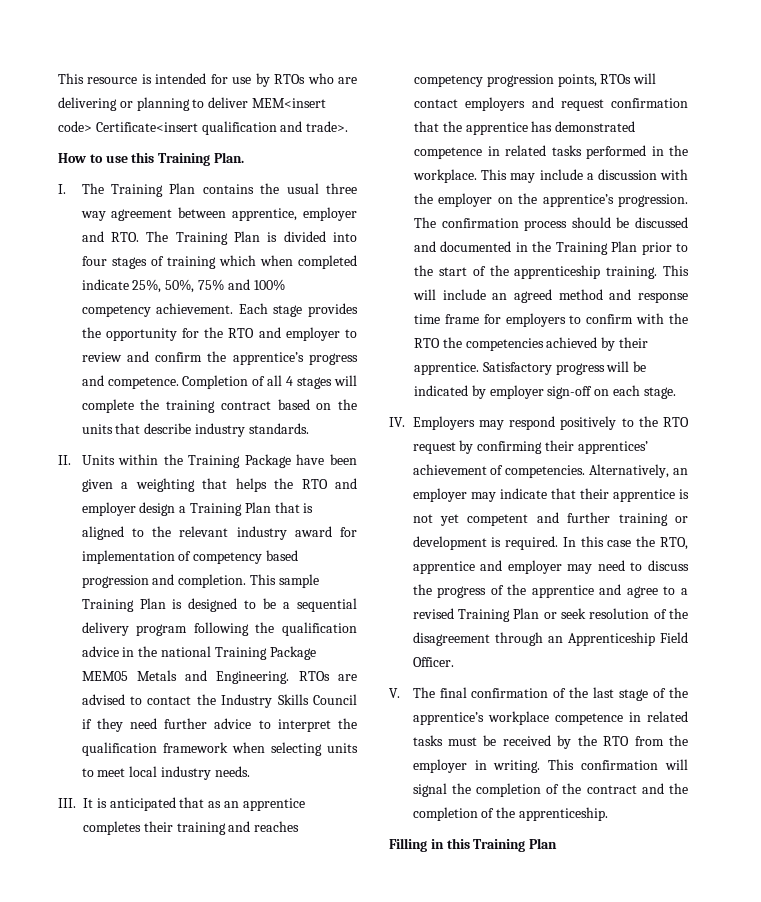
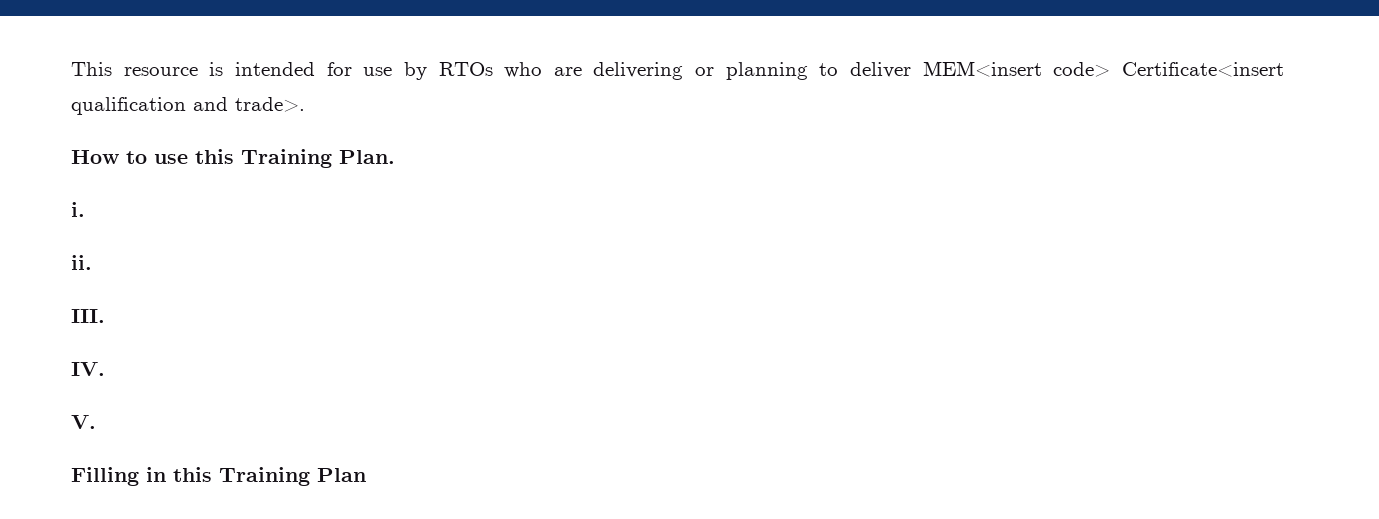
- I. The Training Plan contains the usual three way agreement between apprentice, employer and RTO. The Training Plan is divided into four stages of training which when completed indicate 25%, 50%, 75% and 100% competency achievement. Each stage provides the opportunity for the RTO and employer to review and confirm the apprentice’s progress and competence. Completion of all 4 stages will complete the training contract based on the units that describe industry standards.
- II. Units within the Training Package have been given a weighting that helps the RTO and employer design a Training Plan that is aligned to the relevant industry award for implementation of competency based progression and completion. This sample Training Plan is designed to be a sequential delivery program following the qualification advice in the national Training Package MEM05 Metals and Engineering. RTOs are advised to contact the Industry Skills Council if they need further advice to interpret the qualification framework when selecting units to meet local industry needs.
- III. It is anticipated that as an apprentice completes their training and reaches competency progression points, RTOs will contact employers and request confirmation that the apprentice has demonstrated competence in related tasks performed in the workplace. This may include a discussion with the employer on the apprentice’s progression. The confirmation process should be discussed and documented in the Training Plan prior to the start of the apprenticeship training. This will include an agreed method and response time frame for employers to confirm with the RTO the competencies achieved by their apprentice. Satisfactory progress will be indicated by employer sign-off on each stage.
- IV. Employers may respond positively to the RTO request by confirming their apprentices’ achievement of competencies. Alternatively, an employer may indicate that their apprentice is not yet competent and further training or development is required. In this case the RTO, apprentice and employer may need to discuss the progress of the apprentice and agree to a revised Training Plan or seek resolution of the disagreement through an Apprenticeship Field Officer.
- V. The final confirmation of the last stage of the apprentice’s workplace competence in related tasks must be received by the RTO from the employer in writing. This confirmation will signal the completion of the contract and the completion of the apprenticeship.
+ i.
+ ii.
+ III.
+ IV.
+ V.

